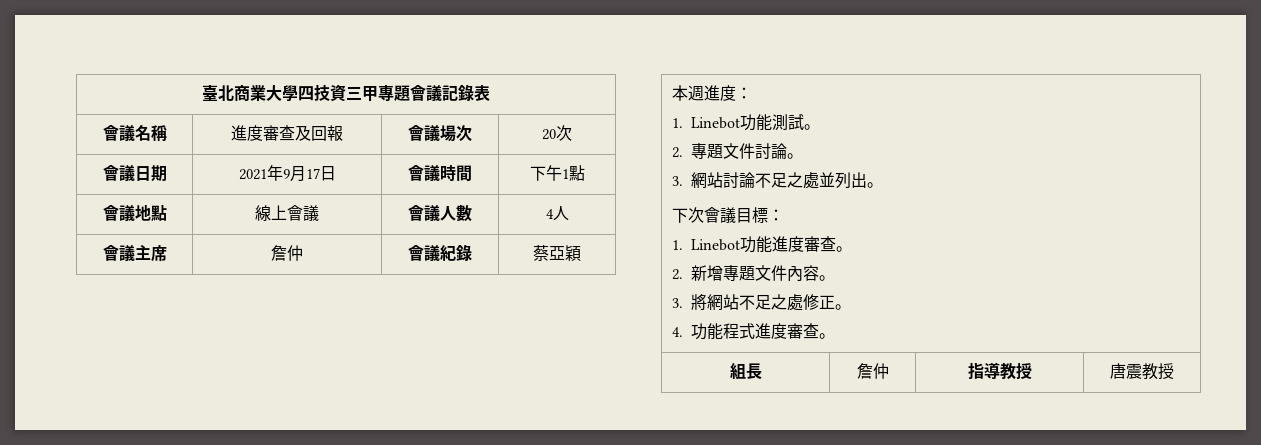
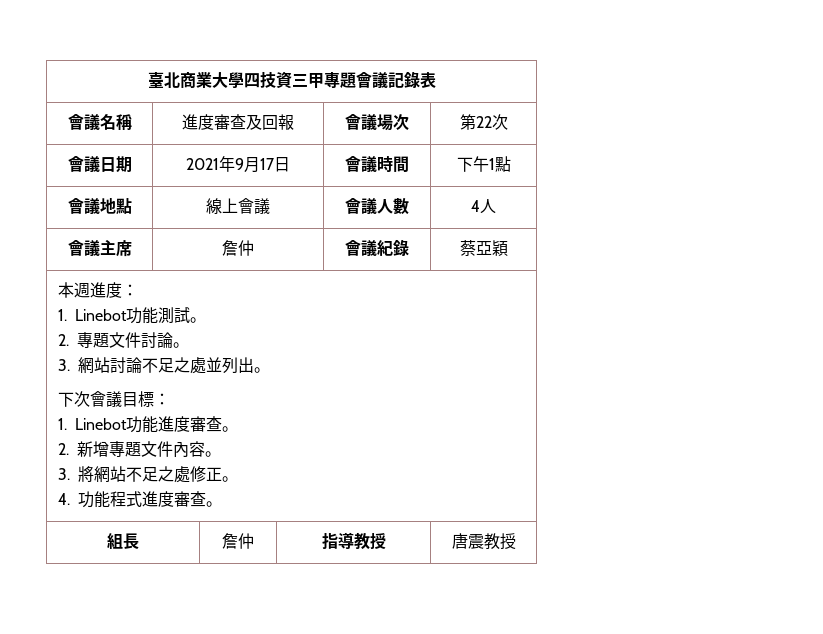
- 會議名稱 | 進度審查及回報 | 會議場次 | 20次
+ 會議名稱 | 進度審查及回報 | 會議場次 | 第22次

